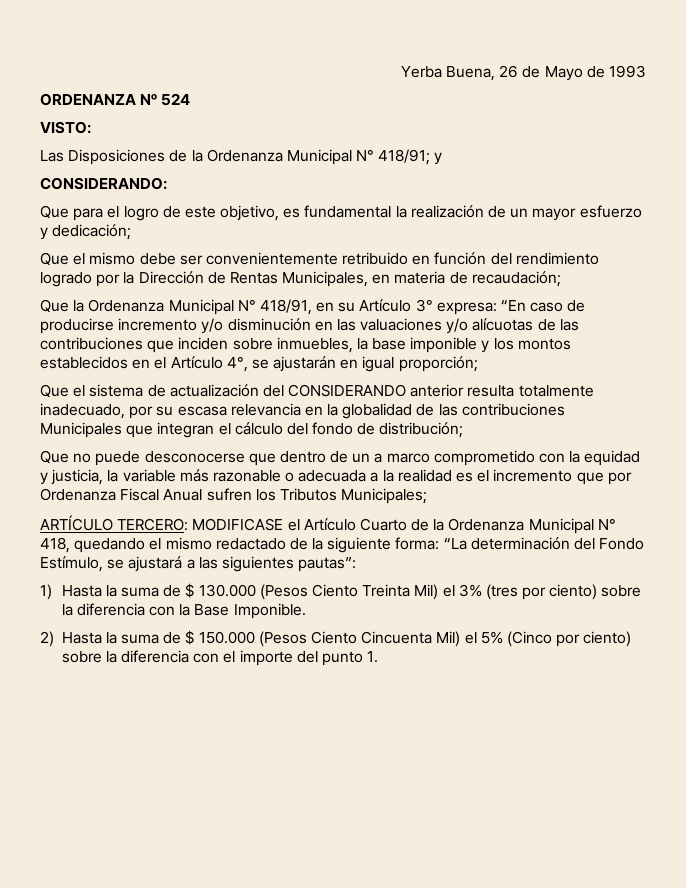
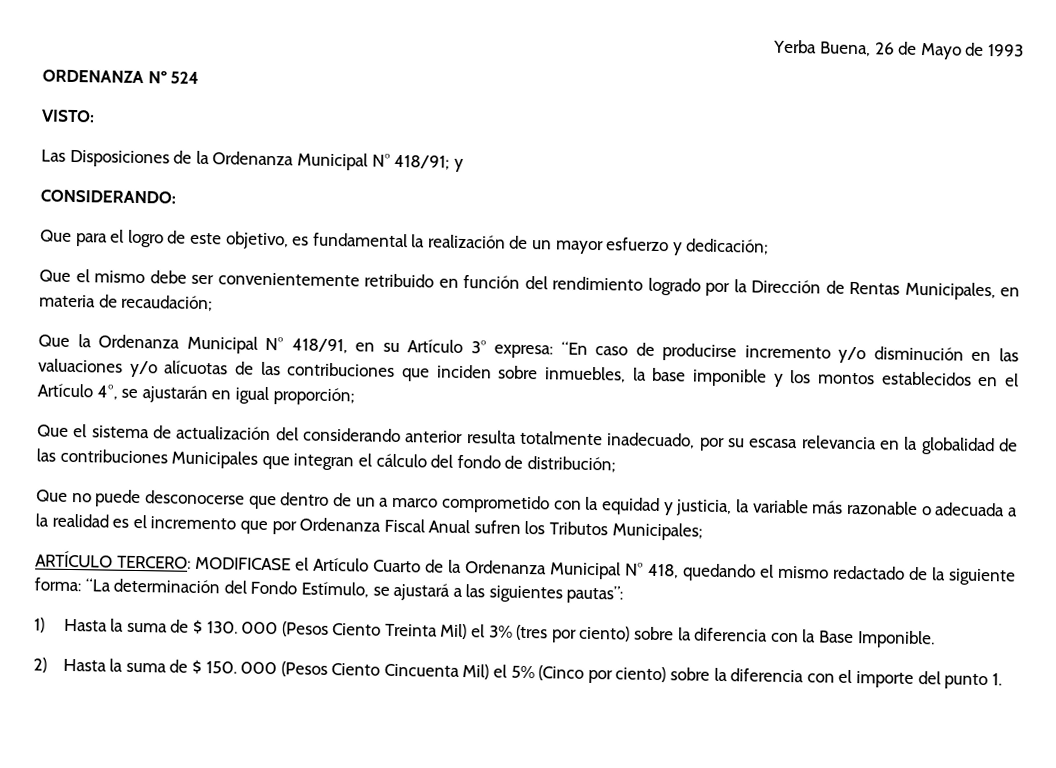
- Que el sistema de actualización del CONSIDERANDO anterior resulta totalmente inadecuado, por su escasa relevancia en la globalidad de las contribuciones Municipales que integran el cálculo del fondo de distribución;
+ Que el sistema de actualización del considerando anterior resulta totalmente inadecuado, por su escasa relevancia en la globalidad de las contribuciones Municipales que integran el cálculo del fondo de distribución;
- 1) Hasta la suma de $ 130.000 (Pesos Ciento Treinta Mil) el 3% (tres por ciento) sobre la diferencia con la Base Imponible.
+ 1) Hasta la suma de $ 130. 000 (Pesos Ciento Treinta Mil) el 3% (tres por ciento) sobre la diferencia con la Base Imponible.
- 2) Hasta la suma de $ 150.000 (Pesos Ciento Cincuenta Mil) el 5% (Cinco por ciento) sobre la diferencia con el importe del punto 1.
+ 2) Hasta la suma de $ 150. 000 (Pesos Ciento Cincuenta Mil) el 5% (Cinco por ciento) sobre la diferencia con el importe del punto 1.

